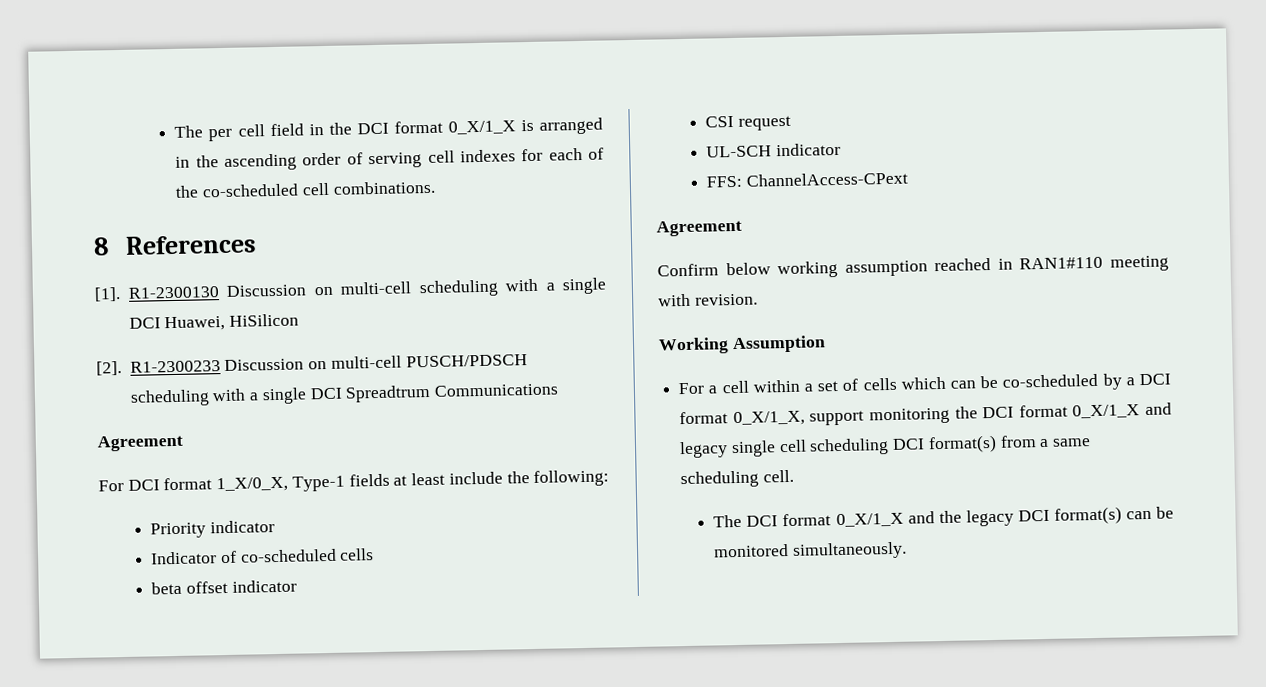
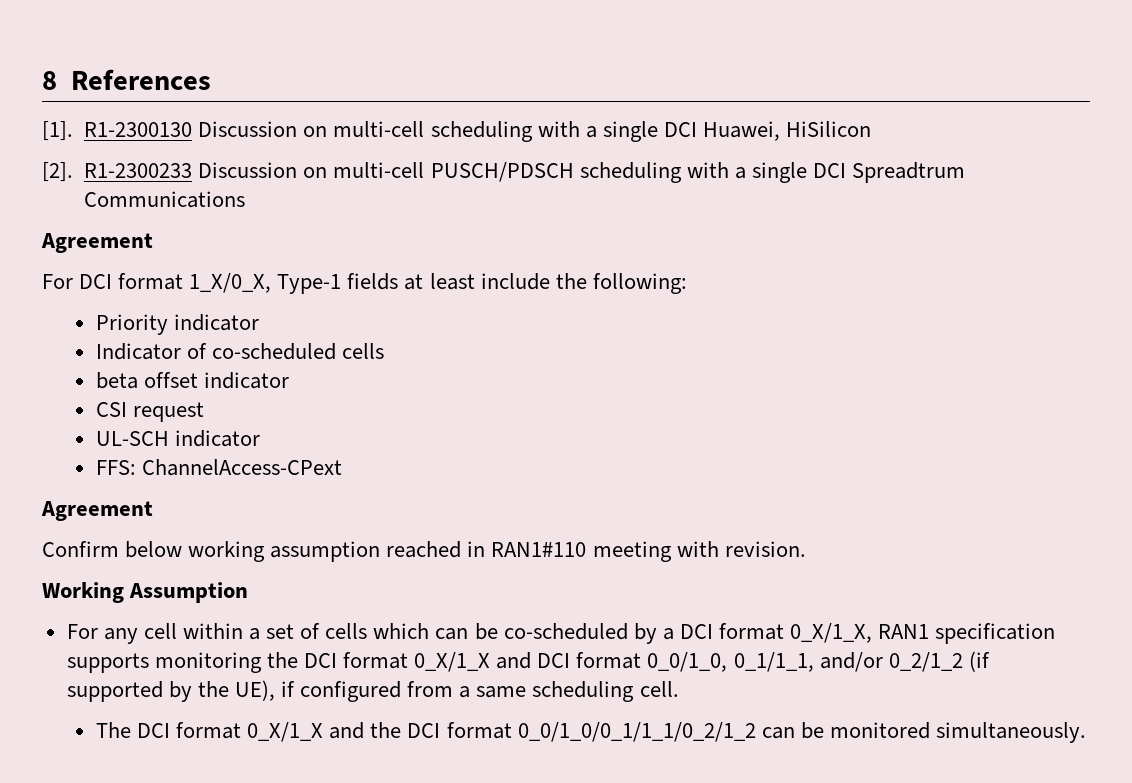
- The per cell field in the DCI format 0_X/1_X is arranged in the ascending order of serving cell indexes for each of the co-scheduled cell combinations.
- For a cell within a set of cells which can be co-scheduled by a DCI format 0_X/1_X, support monitoring the DCI format 0_X/1_X and legacy single cell scheduling DCI format(s) from a same scheduling cell.
+ For any cell within a set of cells which can be co-scheduled by a DCI format 0_X/1_X, RAN1 specification supports monitoring the DCI format 0_X/1_X and DCI format 0_0/1_0, 0_1/1_1, and/or 0_2/1_2 (if supported by the UE), if configured from a same scheduling cell.
- The DCI format 0_X/1_X and the legacy DCI format(s) can be monitored simultaneously.
+ The DCI format 0_X/1_X and the DCI format 0_0/1_0/0_1/1_1/0_2/1_2 can be monitored simultaneously.

